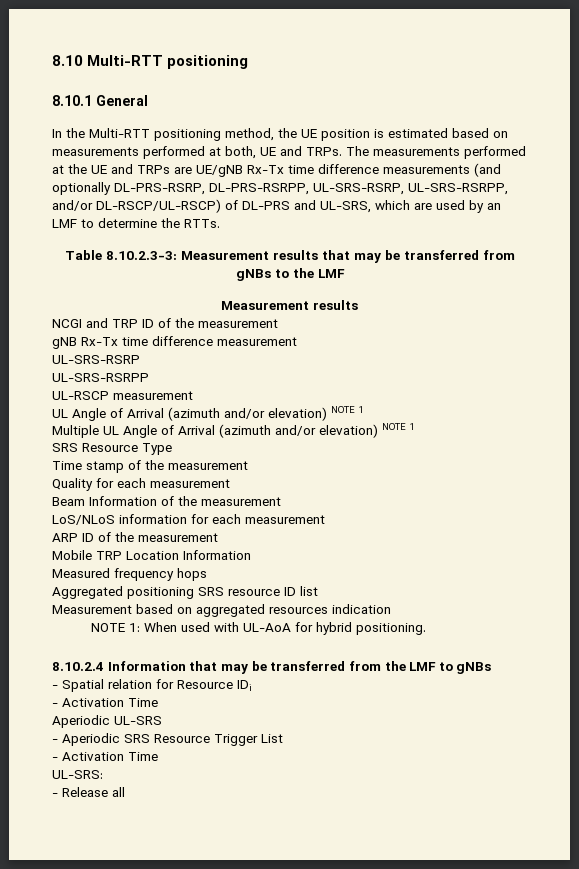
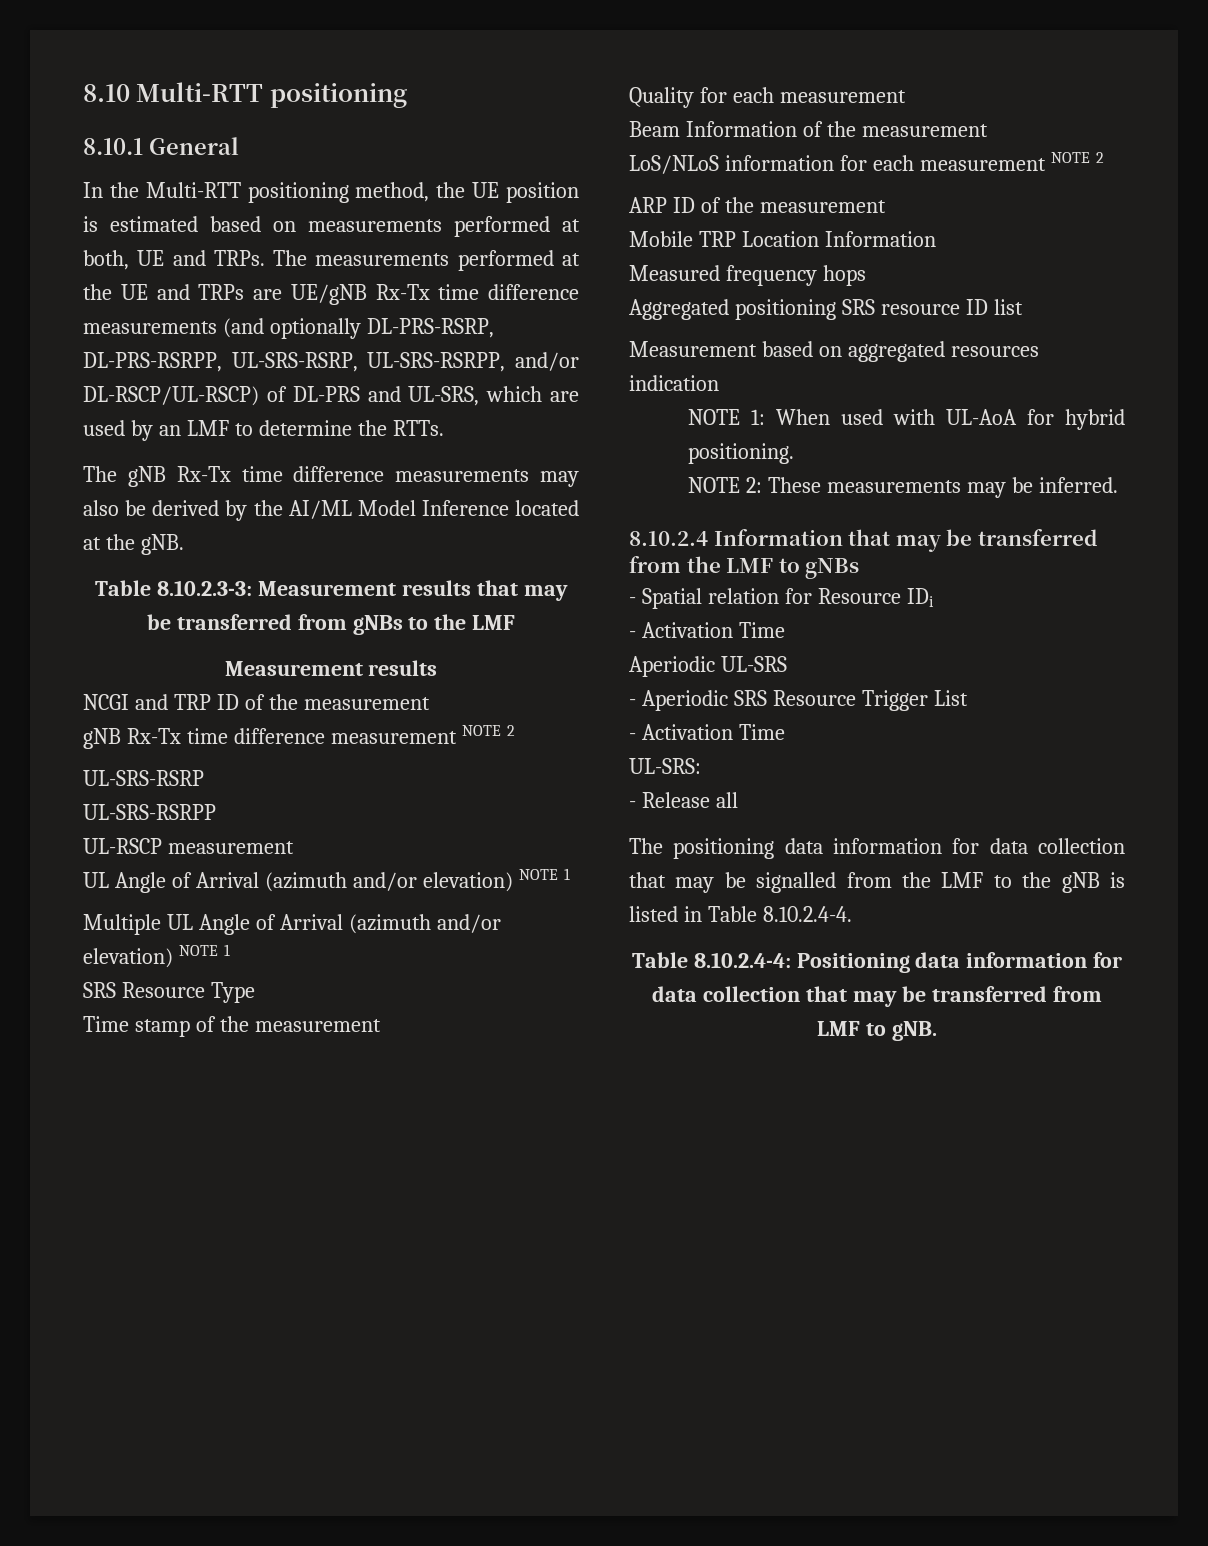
+ The gNB Rx-Tx time difference measurements may also be derived by the AI/ML Model Inference located at the gNB.
- gNB Rx-Tx time difference measurement
+ gNB Rx-Tx time difference measurement NOTE 2
- LoS/NLoS information for each measurement
+ LoS/NLoS information for each measurement NOTE 2
+ NOTE 2: These measurements may be inferred.
+ The positioning data information for data collection that may be signalled from the LMF to the gNB is listed in Table 8.10.2.4-4.
+ Table 8.10.2.4-4: Positioning data information for data collection that may be transferred from LMF to gNB.

